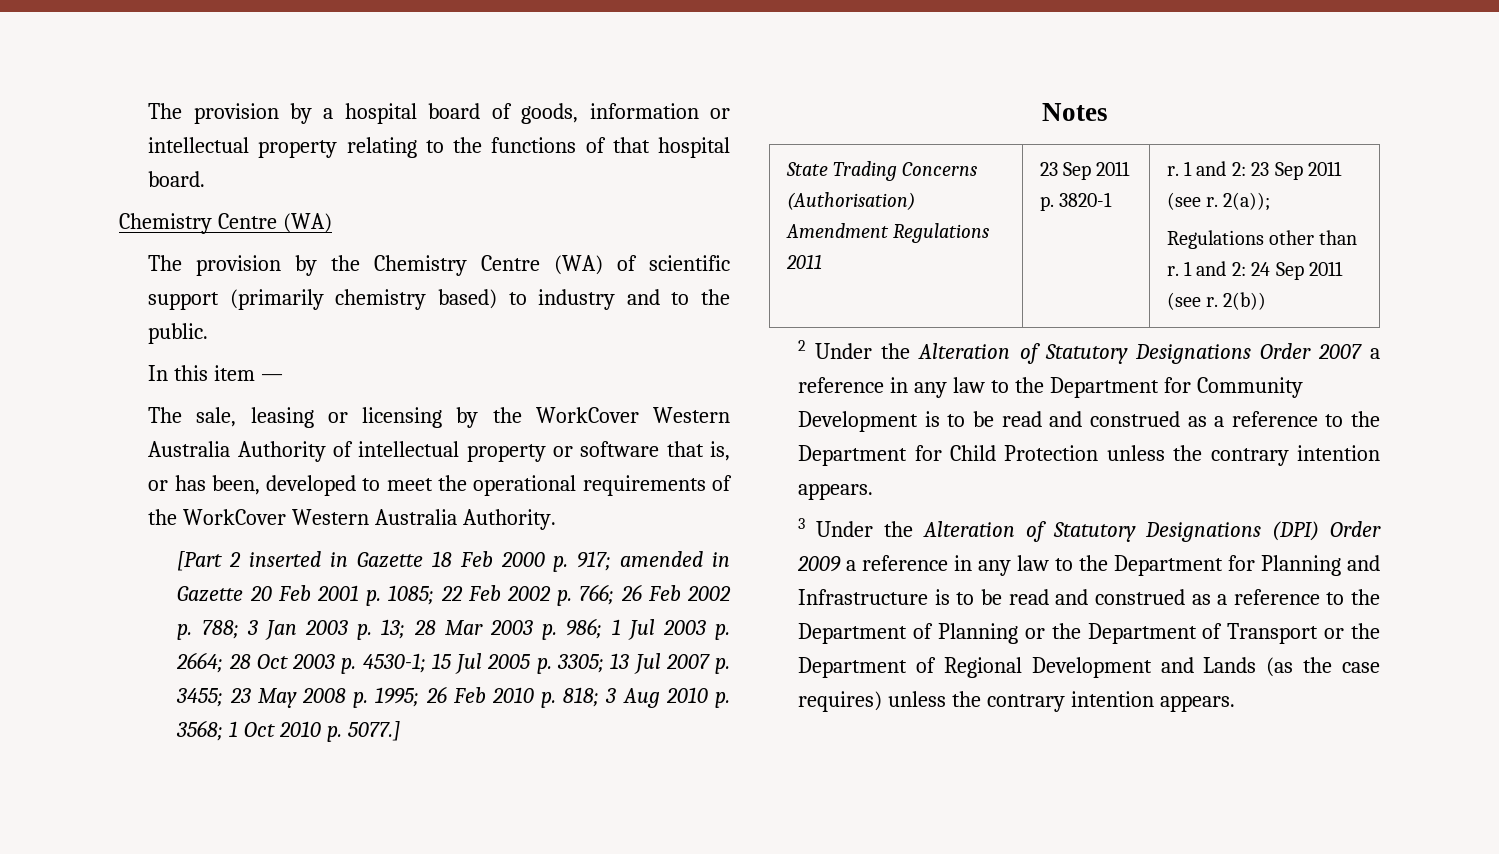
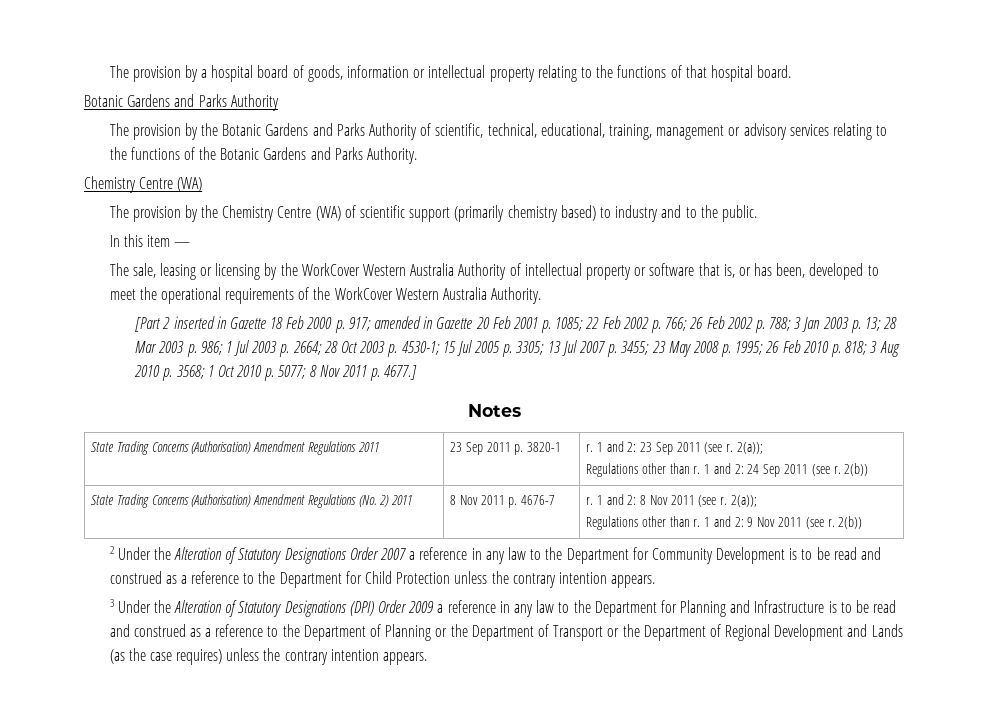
  The provision by a hospital board of goods, information or intellectual property relating to the functions of that hospital board.
+ Botanic Gardens and Parks Authority
+ The provision by the Botanic Gardens and Parks Authority of scientific, technical, educational, training, management or advisory services relating to the functions of the Botanic Gardens and Parks Authority.
- 1 Oct 2010 p. 5077.]
+ 1 Oct 2010 p. 5077; 8 Nov 2011 p. 4677.]
+ State Trading Concerns (Authorisation) Amendment Regulations (No. 2) 2011 | 8 Nov 2011 p. 4676-7 | r. 1 and 2: 8 Nov 2011 (see r. 2(a));
+ Regulations other than r. 1 and 2: 9 Nov 2011 (see r. 2(b))

